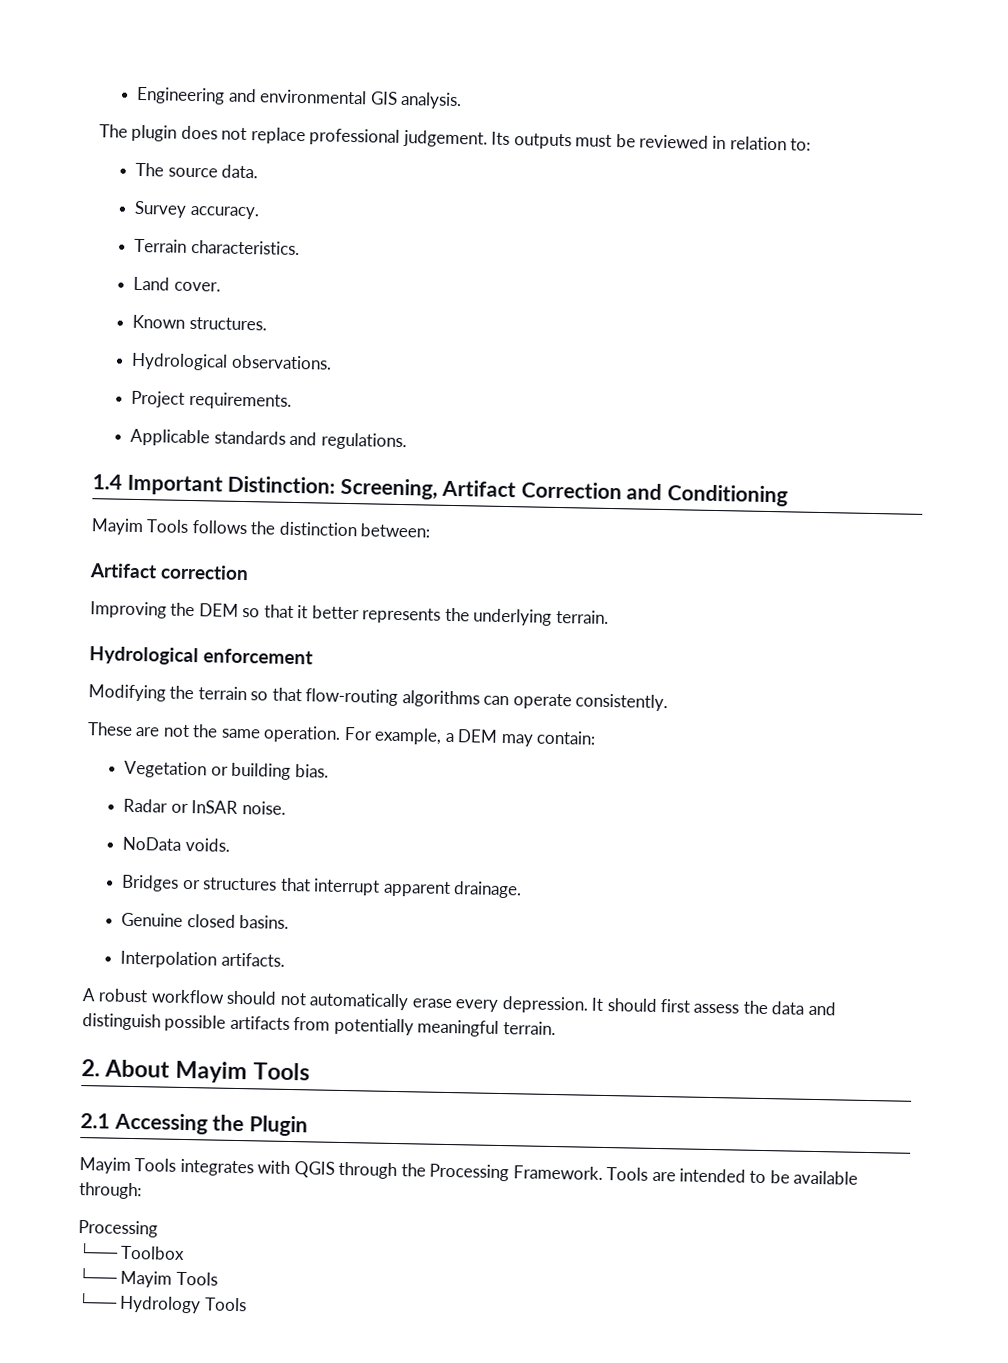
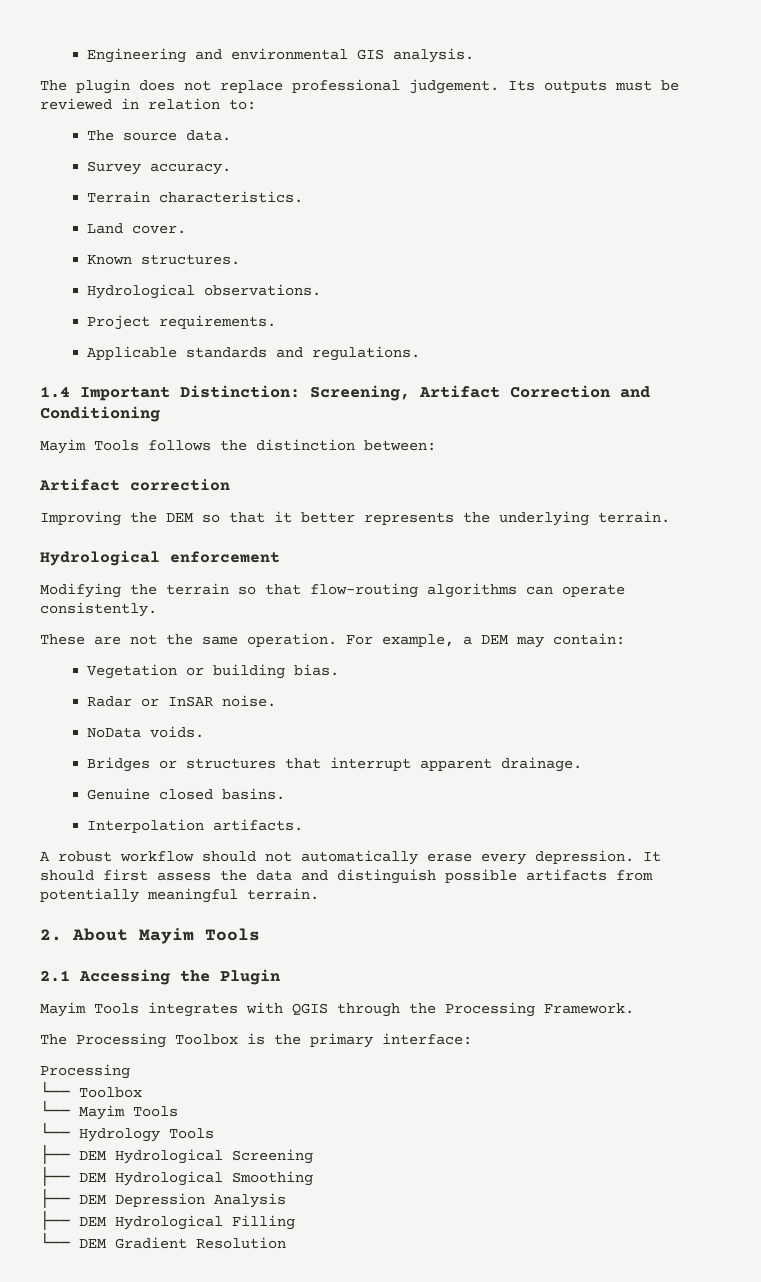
- Mayim Tools integrates with QGIS through the Processing Framework. Tools are intended to be available through:
+ Mayim Tools integrates with QGIS through the Processing Framework.
+ The Processing Toolbox is the primary interface:
+ ├── DEM Hydrological Screening
+ ├── DEM Hydrological Smoothing
+ ├── DEM Depression Analysis
+ ├── DEM Hydrological Filling
+ └── DEM Gradient Resolution

